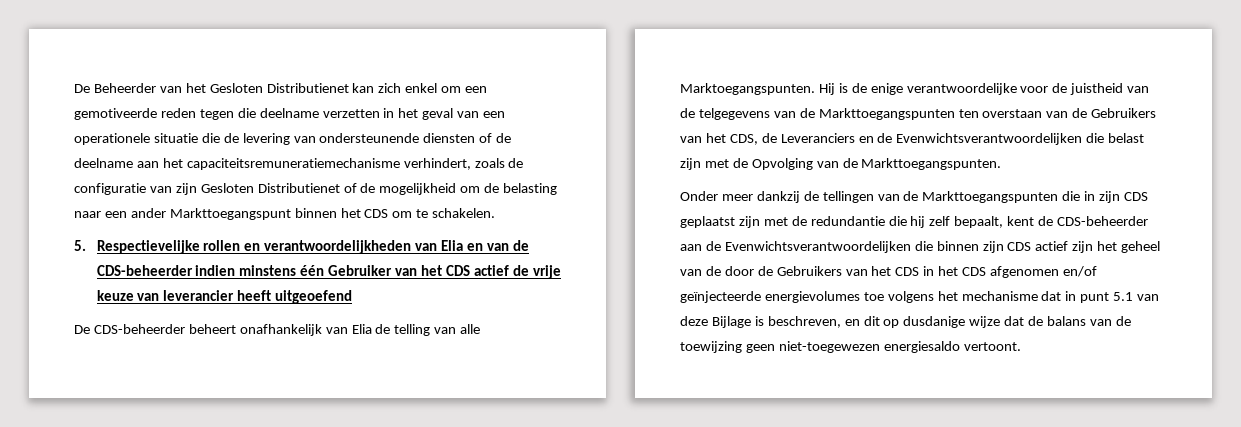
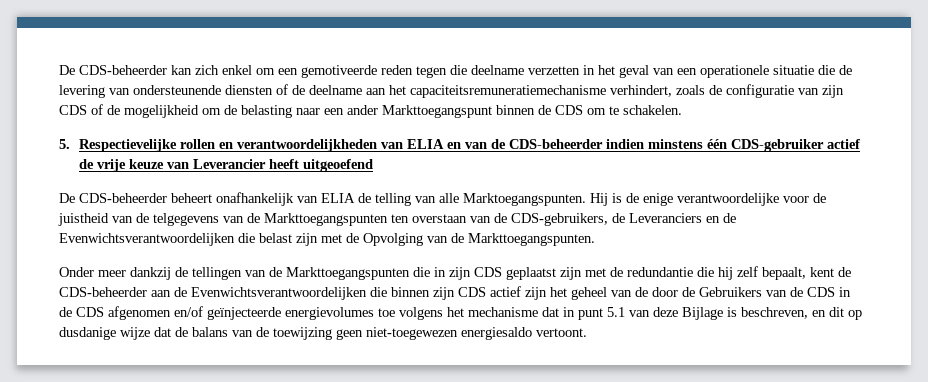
- De Beheerder van het Gesloten Distributienet kan zich enkel om een gemotiveerde reden tegen die deelname verzetten in het geval van een operationele situatie die de levering van ondersteunende diensten of de deelname aan het capaciteitsremuneratiemechanisme verhindert, zoals de configuratie van zijn Gesloten Distributienet of de mogelijkheid om de belasting naar een ander Markttoegangspunt binnen het CDS om te schakelen.
+ De CDS-beheerder kan zich enkel om een gemotiveerde reden tegen die deelname verzetten in het geval van een operationele situatie die de levering van ondersteunende diensten of de deelname aan het capaciteitsremuneratiemechanisme verhindert, zoals de configuratie van zijn CDS of de mogelijkheid om de belasting naar een ander Markttoegangspunt binnen de CDS om te schakelen.
- 5. Respectievelijke rollen en verantwoordelijkheden van Elia en van de CDS-beheerder indien minstens één Gebruiker van het CDS actief de vrije keuze van leverancier heeft uitgeoefend
+ 5. Respectievelijke rollen en verantwoordelijkheden van ELIA en van de CDS-beheerder indien minstens één CDS-gebruiker actief de vrije keuze van Leverancier heeft uitgeoefend
- De CDS-beheerder beheert onafhankelijk van Elia de telling van alle Marktoegangspunten.
+ De CDS-beheerder beheert onafhankelijk van ELIA de telling van alle Marktoegangspunten.
- Hij is de enige verantwoordelijke voor de juistheid van de telgegevens van de Markttoegangspunten ten overstaan van de Gebruikers van het CDS, de Leveranciers en de Evenwichtsverantwoordelijken die belast zijn met de Opvolging van de Markttoegangspunten.
+ Hij is de enige verantwoordelijke voor de juistheid van de telgegevens van de Markttoegangspunten ten overstaan van de CDS-gebruikers, de Leveranciers en de Evenwichtsverantwoordelijken die belast zijn met de Opvolging van de Markttoegangspunten.
- Onder meer dankzij de tellingen van de Markttoegangspunten die in zijn CDS geplaatst zijn met de redundantie die hij zelf bepaalt, kent de CDS-beheerder aan de Evenwichtsverantwoordelijken die binnen zijn CDS actief zijn het geheel van de door de Gebruikers van het CDS in het CDS afgenomen en/of geïnjecteerde energievolumes toe volgens het mechanisme dat in punt 5.1 van deze Bijlage is beschreven, en dit op dusdanige wijze dat de balans van de toewijzing geen niet-toegewezen energiesaldo vertoont.
+ Onder meer dankzij de tellingen van de Markttoegangspunten die in zijn CDS geplaatst zijn met de redundantie die hij zelf bepaalt, kent de CDS-beheerder aan de Evenwichtsverantwoordelijken die binnen zijn CDS actief zijn het geheel van de door de Gebruikers van de CDS in de CDS afgenomen en/of geïnjecteerde energievolumes toe volgens het mechanisme dat in punt 5.1 van deze Bijlage is beschreven, en dit op dusdanige wijze dat de balans van de toewijzing geen niet-toegewezen energiesaldo vertoont.

